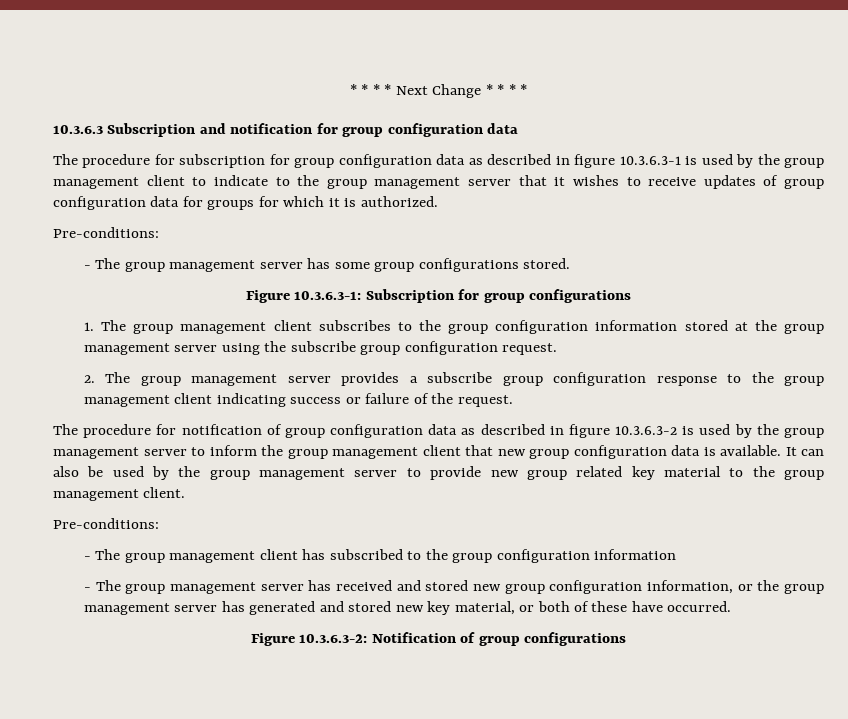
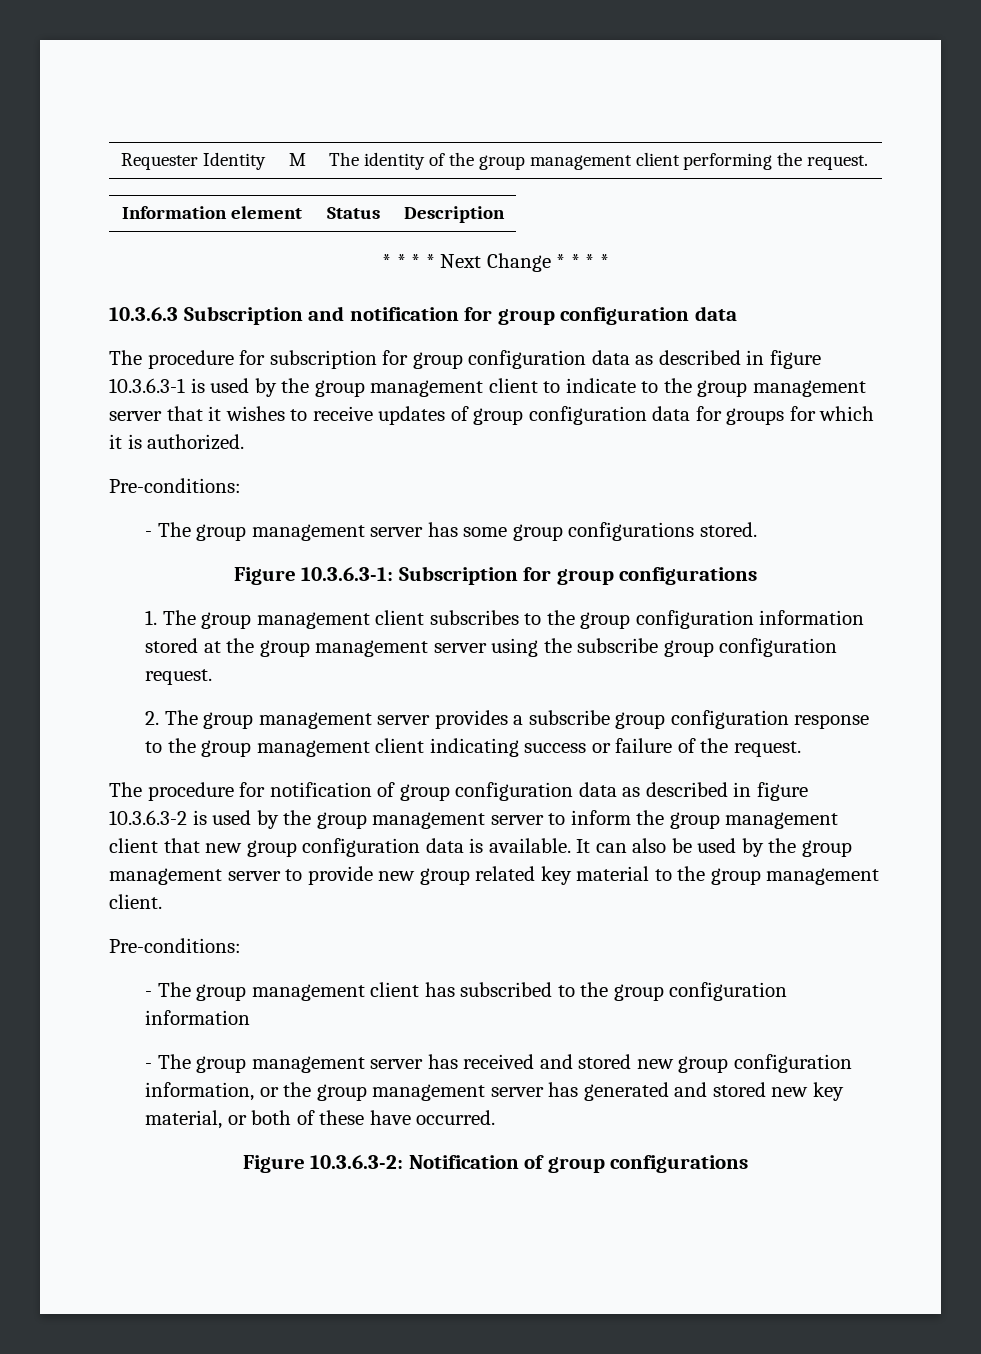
+ Requester Identity | M | The identity of the group management client performing the request.
+ Information element | Status | Description

